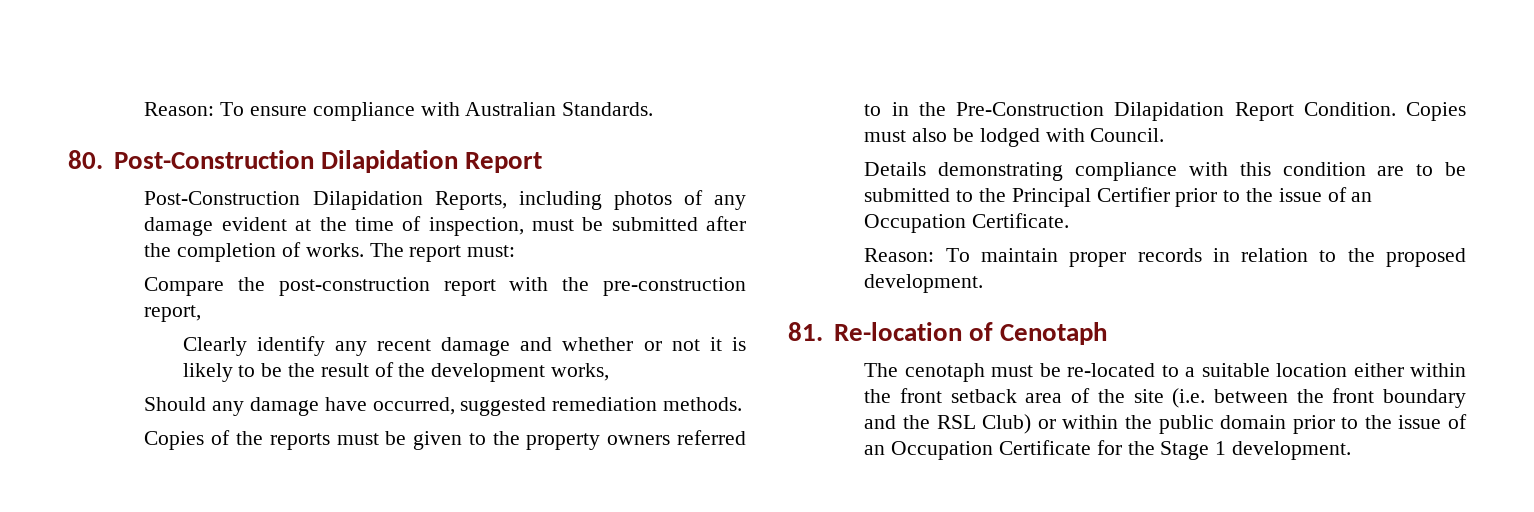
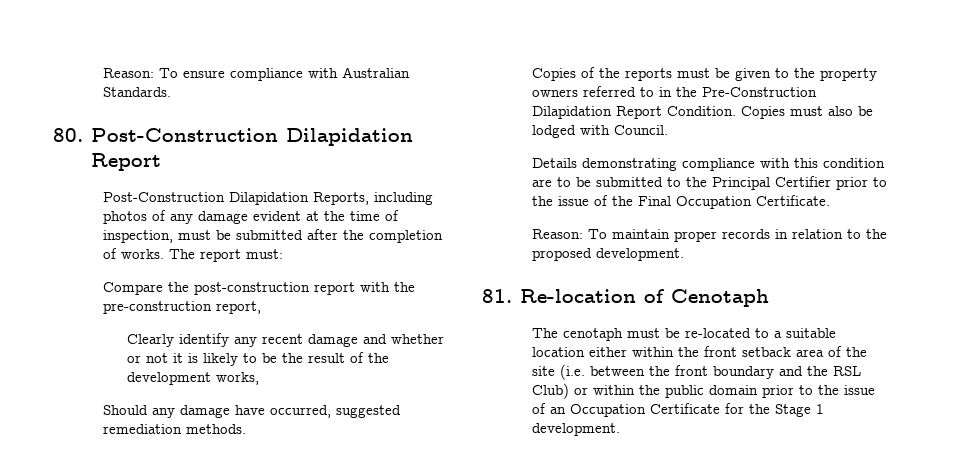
- Details demonstrating compliance with this condition are to be submitted to the Principal Certifier prior to the issue of an Occupation Certificate.
+ Details demonstrating compliance with this condition are to be submitted to the Principal Certifier prior to the issue of the Final Occupation Certificate.

